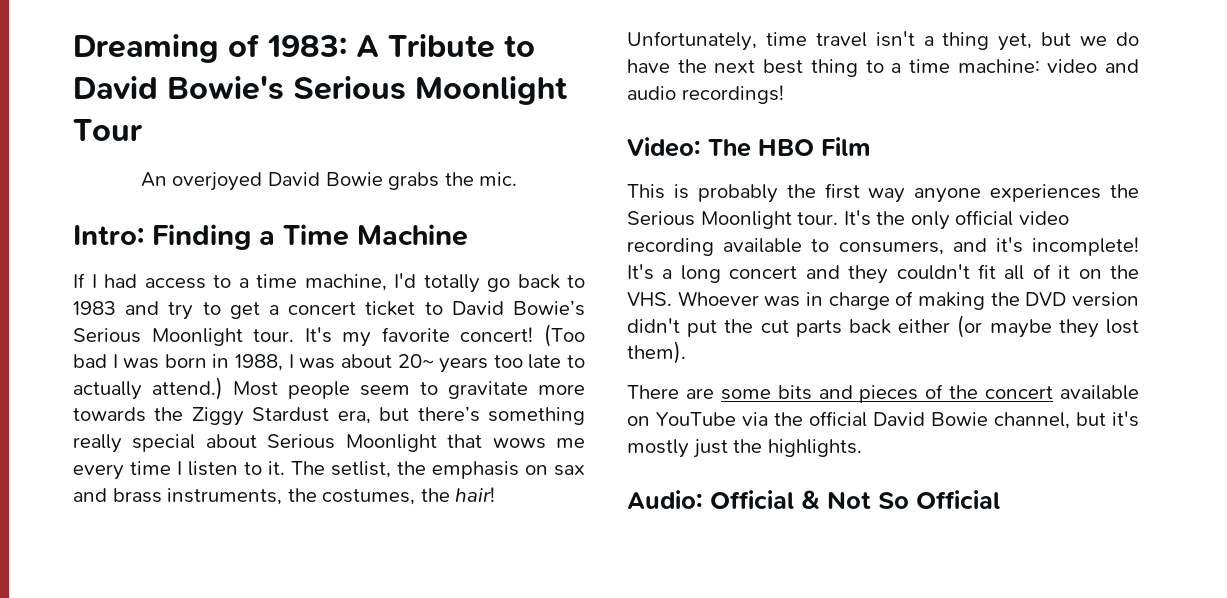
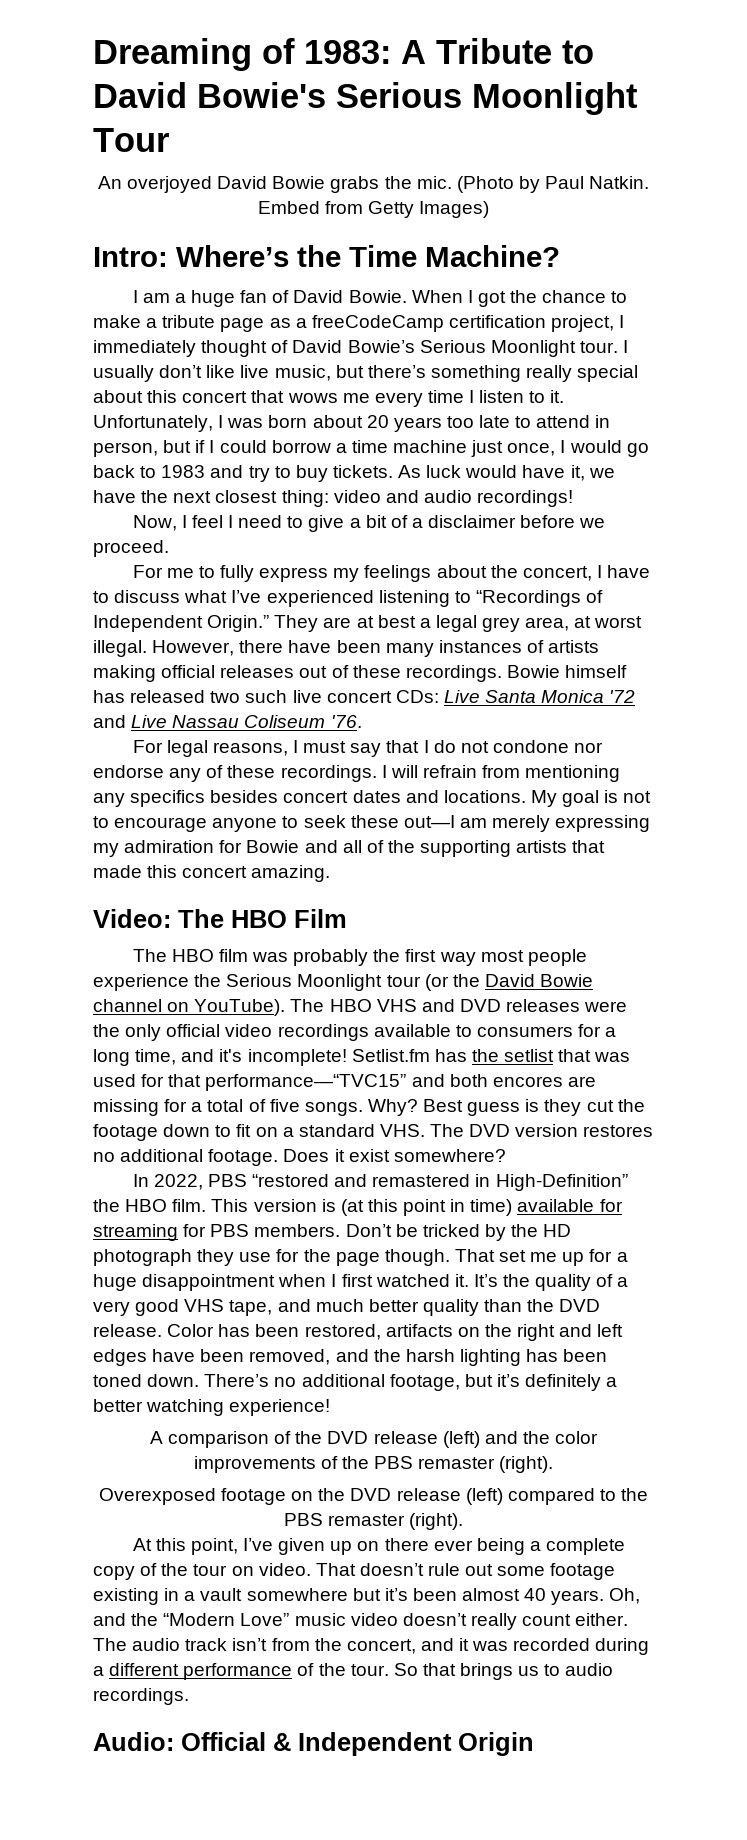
- An overjoyed David Bowie grabs the mic.
- Intro: Finding a Time Machine
- If I had access to a time machine, I'd totally go back to 1983 and try to get a concert ticket to David Bowie’s Serious Moonlight tour.
+ An overjoyed David Bowie grabs the mic. (Photo by Paul Natkin. Embed from Getty Images)
+ Intro: Where’s the Time Machine?
+ I am a huge fan of David Bowie. When I got the chance to make a tribute page as a freeCodeCamp certification project, I immediately thought of David Bowie’s Serious Moonlight tour.
- It's my favorite concert! (Too bad I was born in 1988, I was about 20~ years too late to actually attend.) Most people seem to gravitate more towards the Ziggy Stardust era, but there’s something really special about Serious Moonlight that wows me every time I listen to it.
+ I usually don’t like live music, but there’s something really special about this concert that wows me every time I listen to it.
- The setlist, the emphasis on sax and brass instruments, the costumes, the hair! Unfortunately, time travel isn't a thing yet, but we do have the next best thing to a time machine: video and audio recordings!
+ Unfortunately, I was born about 20 years too late to attend in person, but if I could borrow a time machine just once, I would go back to 1983 and try to buy tickets. As luck would have it, we have the next closest thing: video and audio recordings!
+ Now, I feel I need to give a bit of a disclaimer before we proceed.
+ For me to fully express my feelings about the concert, I have to discuss what I’ve experienced listening to “Recordings of Independent Origin.” They are at best a legal grey area, at worst illegal. However, there have been many instances of artists making official releases out of these recordings. Bowie himself has released two such live concert CDs: Live Santa Monica '72 and Live Nassau Coliseum '76.
+ For legal reasons, I must say that I do not condone nor endorse any of these recordings. I will refrain from mentioning any specifics besides concert dates and locations. My goal is not to encourage anyone to seek these out—I am merely expressing my admiration for Bowie and all of the supporting artists that made this concert amazing.
  Video: The HBO Film
- This is probably the first way anyone experiences the Serious Moonlight tour. It's the only official video recording available to consumers, and it's incomplete! It's a long concert and they couldn't fit all of it on the VHS. Whoever was in charge of making the DVD version didn't put the cut parts back either (or maybe they lost them).
- There are some bits and pieces of the concert available on YouTube via the official David Bowie channel, but it's mostly just the highlights.
+ The HBO film was probably the first way most people experience the Serious Moonlight tour (or the David Bowie channel on YouTube). The HBO VHS and DVD releases were the only official video recordings available to consumers for a long time, and it's incomplete! Setlist.fm has the setlist that was used for that performance—“TVC15” and both encores are missing for a total of five songs. Why? Best guess is they cut the footage down to fit on a standard VHS. The DVD version restores no additional footage. Does it exist somewhere?
+ In 2022, PBS “restored and remastered in High-Definition” the HBO film. This version is (at this point in time) available for streaming for PBS members. Don’t be tricked by the HD photograph they use for the page though. That set me up for a huge disappointment when I first watched it. It’s the quality of a very good VHS tape, and much better quality than the DVD release. Color has been restored, artifacts on the right and left edges have been removed, and the harsh lighting has been toned down. There’s no additional footage, but it’s definitely a better watching experience!
+ A comparison of the DVD release (left) and the color improvements of the PBS remaster (right).
+ Overexposed footage on the DVD release (left) compared to the PBS remaster (right).
+ At this point, I’ve given up on there ever being a complete copy of the tour on video. That doesn’t rule out some footage existing in a vault somewhere but it’s been almost 40 years. Oh, and the “Modern Love” music video doesn’t really count either. The audio track isn’t from the concert, and it was recorded during a different performance of the tour. So that brings us to audio recordings.
- Audio: Official & Not So Official
+ Audio: Official & Independent Origin

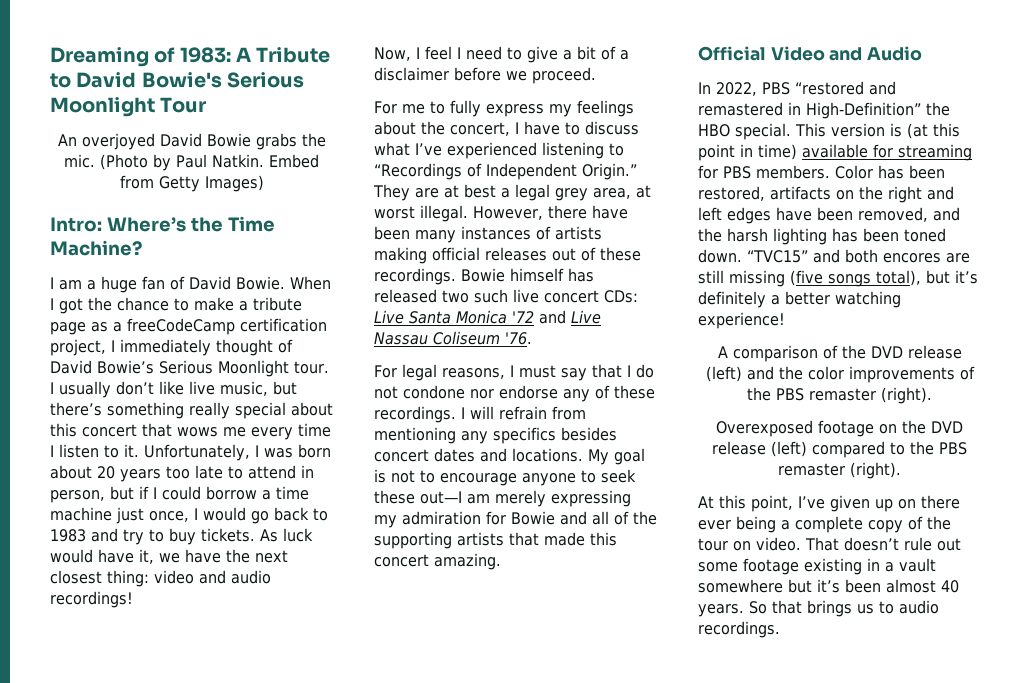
- Video: The HBO Film
- The HBO film was probably the first way most people experience the Serious Moonlight tour (or the David Bowie channel on YouTube). The HBO VHS and DVD releases were the only official video recordings available to consumers for a long time, and it's incomplete! Setlist.fm has the setlist that was used for that performance—“TVC15” and both encores are missing for a total of five songs. Why? Best guess is they cut the footage down to fit on a standard VHS. The DVD version restores no additional footage. Does it exist somewhere?
+ Official Video and Audio
- In 2022, PBS “restored and remastered in High-Definition” the HBO film.
+ In 2022, PBS “restored and remastered in High-Definition” the HBO special.
- Don’t be tricked by the HD photograph they use for the page though. That set me up for a huge disappointment when I first watched it. It’s the quality of a very good VHS tape, and much better quality than the DVD release.
- There’s no additional footage, but it’s definitely a better watching experience!
+ “TVC15” and both encores are still missing (five songs total), but it’s definitely a better watching experience!
- Oh, and the “Modern Love” music video doesn’t really count either. The audio track isn’t from the concert, and it was recorded during a different performance of the tour.
- Audio: Official & Independent Origin

